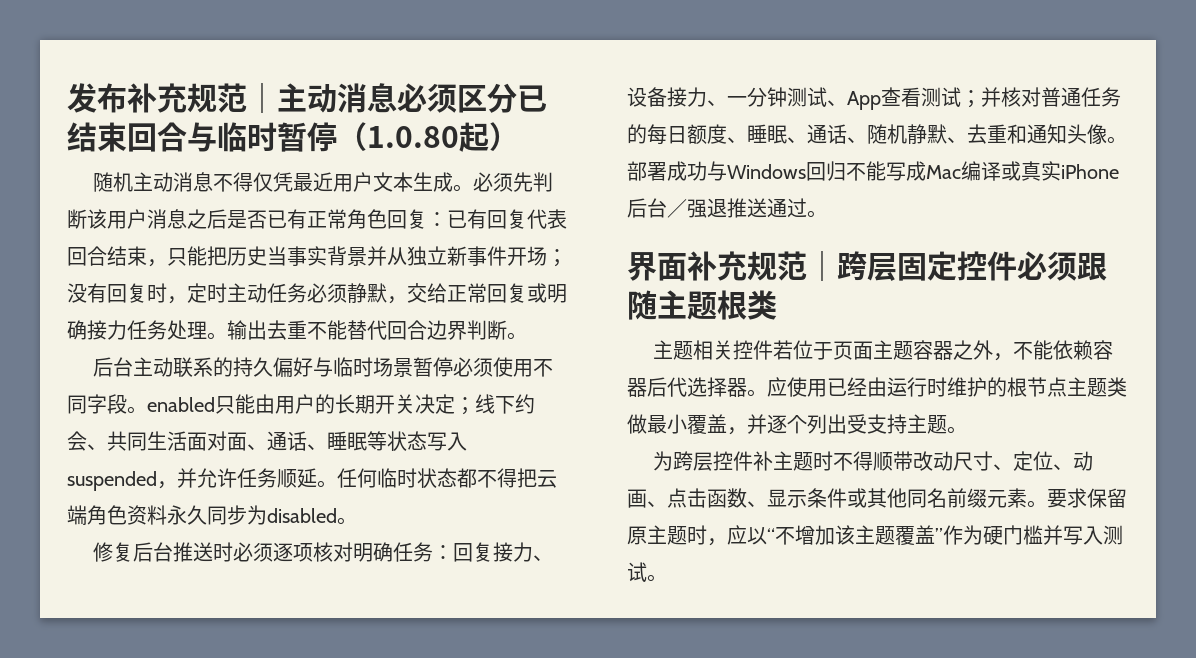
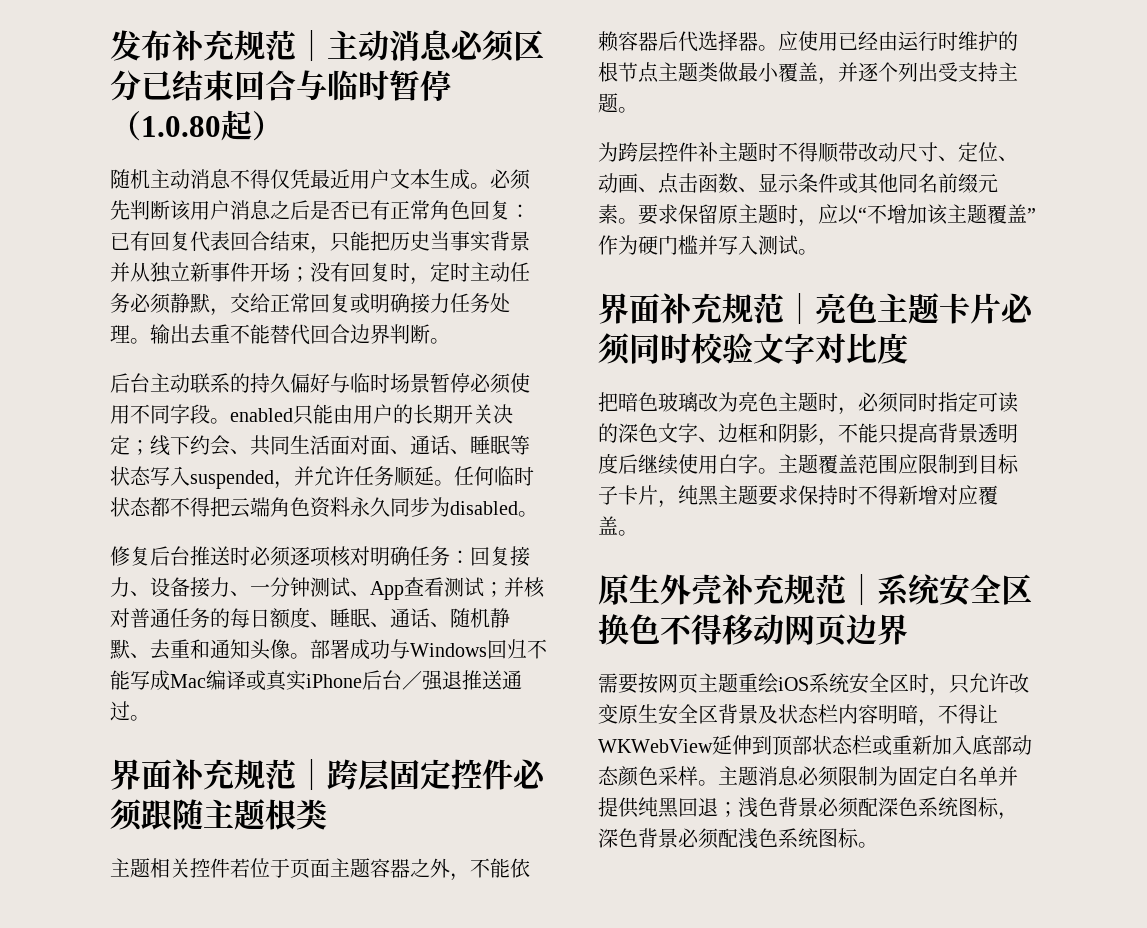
+ 界面补充规范｜亮色主题卡片必须同时校验文字对比度
+ 把暗色玻璃改为亮色主题时，必须同时指定可读的深色文字、边框和阴影，不能只提高背景透明度后继续使用白字。主题覆盖范围应限制到目标子卡片，纯黑主题要求保持时不得新增对应覆盖。
+ 原生外壳补充规范｜系统安全区换色不得移动网页边界
+ 需要按网页主题重绘iOS系统安全区时，只允许改变原生安全区背景及状态栏内容明暗，不得让WKWebView延伸到顶部状态栏或重新加入底部动态颜色采样。主题消息必须限制为固定白名单并提供纯黑回退；浅色背景必须配深色系统图标，深色背景必须配浅色系统图标。

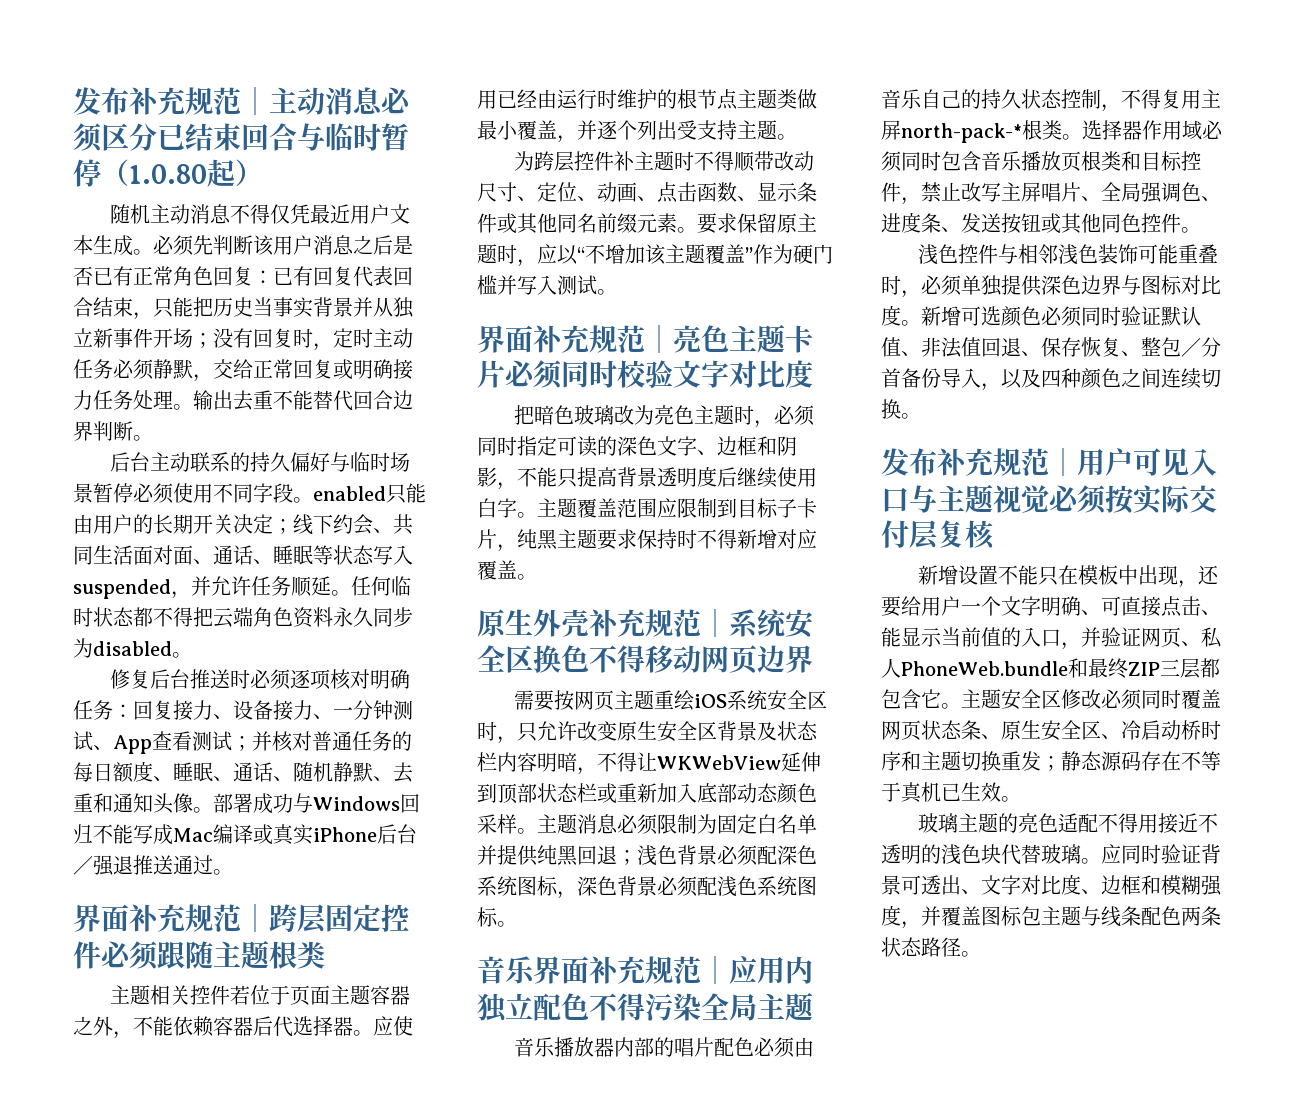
+ 音乐界面补充规范｜应用内独立配色不得污染全局主题
+ 音乐播放器内部的唱片配色必须由音乐自己的持久状态控制，不得复用主屏north-pack-*根类。选择器作用域必须同时包含音乐播放页根类和目标控件，禁止改写主屏唱片、全局强调色、进度条、发送按钮或其他同色控件。
+ 浅色控件与相邻浅色装饰可能重叠时，必须单独提供深色边界与图标对比度。新增可选颜色必须同时验证默认值、非法值回退、保存恢复、整包／分首备份导入，以及四种颜色之间连续切换。
+ 发布补充规范｜用户可见入口与主题视觉必须按实际交付层复核
+ 新增设置不能只在模板中出现，还要给用户一个文字明确、可直接点击、能显示当前值的入口，并验证网页、私人PhoneWeb.bundle和最终ZIP三层都包含它。主题安全区修改必须同时覆盖网页状态条、原生安全区、冷启动桥时序和主题切换重发；静态源码存在不等于真机已生效。
+ 玻璃主题的亮色适配不得用接近不透明的浅色块代替玻璃。应同时验证背景可透出、文字对比度、边框和模糊强度，并覆盖图标包主题与线条配色两条状态路径。

